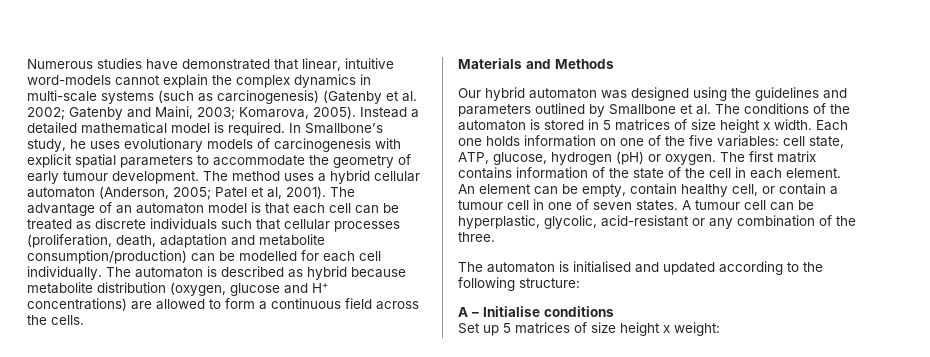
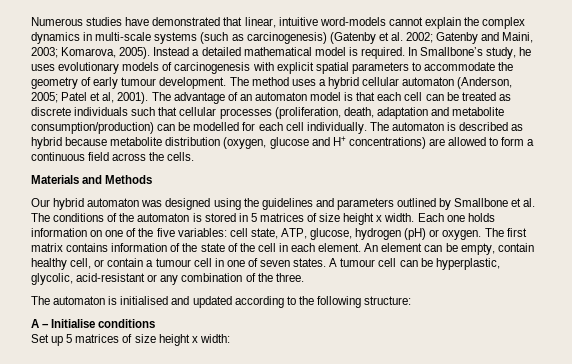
- Set up 5 matrices of size height x weight:
+ Set up 5 matrices of size height x width:

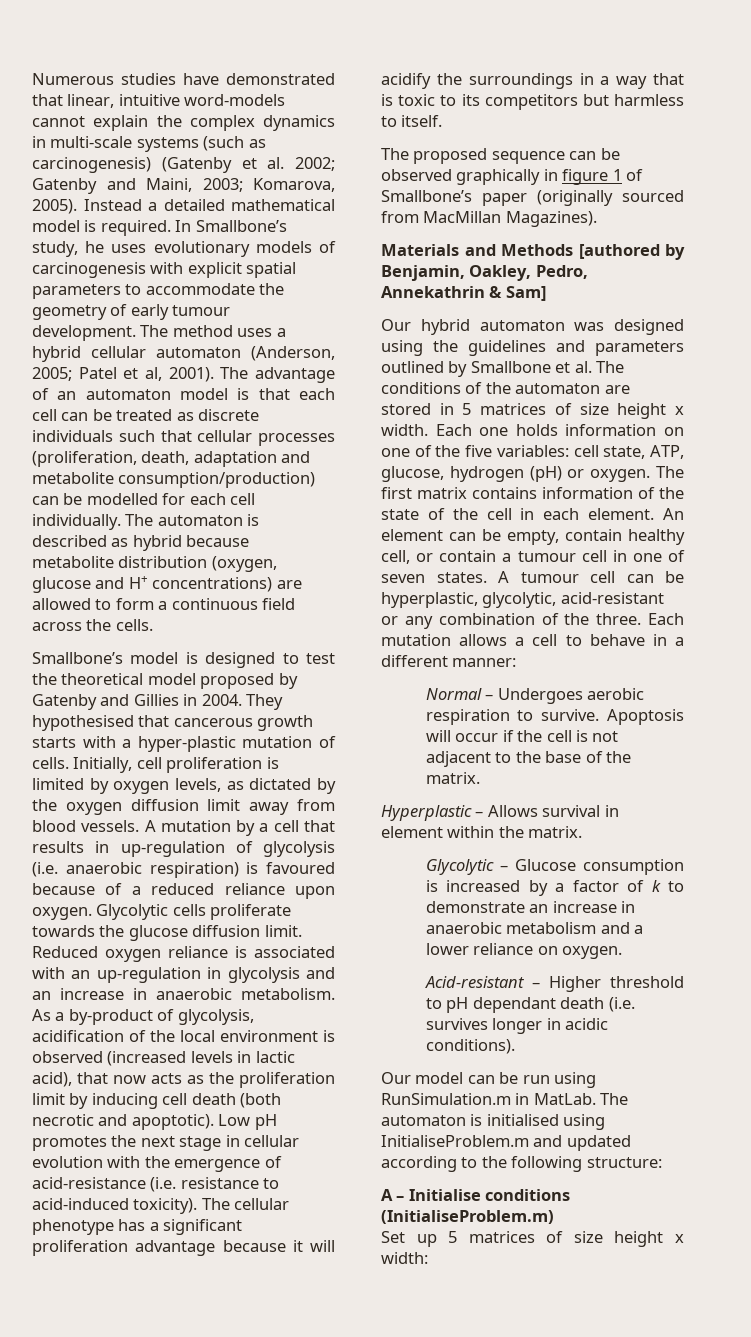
- Materials and Methods
+ Smallbone’s model is designed to test the theoretical model proposed by Gatenby and Gillies in 2004. They hypothesised that cancerous growth starts with a hyper-plastic mutation of cells. Initially, cell proliferation is limited by oxygen levels, as dictated by the oxygen diffusion limit away from blood vessels. A mutation by a cell that results in up-regulation of glycolysis (i.e. anaerobic respiration) is favoured because of a reduced reliance upon oxygen. Glycolytic cells proliferate towards the glucose diffusion limit. Reduced oxygen reliance is associated with an up-regulation in glycolysis and an increase in anaerobic metabolism. As a by-product of glycolysis, acidification of the local environment is observed (increased levels in lactic acid), that now acts as the proliferation limit by inducing cell death (both necrotic and apoptotic). Low pH promotes the next stage in cellular evolution with the emergence of acid-resistance (i.e. resistance to acid-induced toxicity). The cellular phenotype has a significant proliferation advantage because it will acidify the surroundings in a way that is toxic to its competitors but harmless to itself.
+ The proposed sequence can be observed graphically in figure 1 of Smallbone’s paper (originally sourced from MacMillan Magazines).
+ Materials and Methods [authored by Benjamin, Oakley, Pedro, Annekathrin & Sam]
- Our hybrid automaton was designed using the guidelines and parameters outlined by Smallbone et al. The conditions of the automaton is stored in 5 matrices of size height x width.
+ Our hybrid automaton was designed using the guidelines and parameters outlined by Smallbone et al. The conditions of the automaton are stored in 5 matrices of size height x width.
- A tumour cell can be hyperplastic, glycolic, acid-resistant or any combination of the three.
- The automaton is initialised and updated according to the following structure:
+ A tumour cell can be hyperplastic, glycolytic, acid-resistant or any combination of the three. Each mutation allows a cell to behave in a different manner:
+ Normal – Undergoes aerobic respiration to survive. Apoptosis will occur if the cell is not adjacent to the base of the matrix.
+ Hyperplastic – Allows survival in element within the matrix.
+ Glycolytic – Glucose consumption is increased by a factor of k to demonstrate an increase in anaerobic metabolism and a lower reliance on oxygen.
+ Acid-resistant – Higher threshold to pH dependant death (i.e. survives longer in acidic conditions).
+ Our model can be run using RunSimulation.m in MatLab. The automaton is initialised using InitialiseProblem.m and updated according to the following structure:
- A – Initialise conditions
+ A – Initialise conditions (InitialiseProblem.m)

